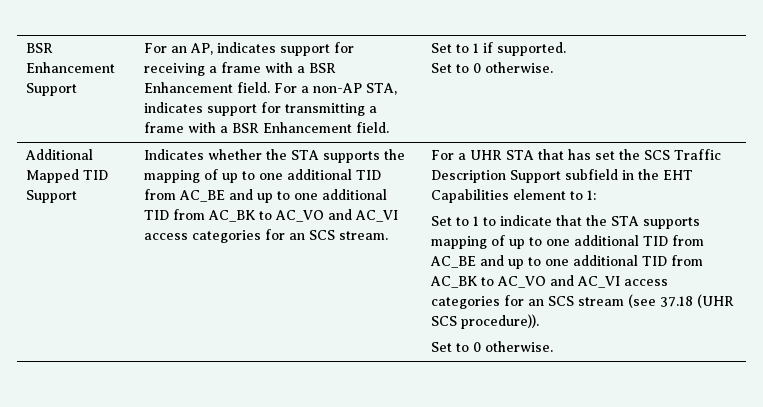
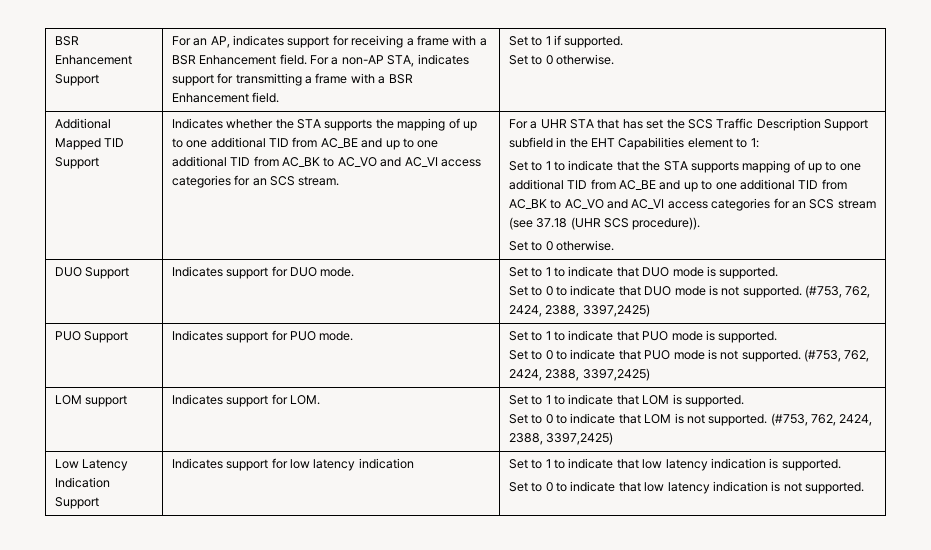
+ DUO Support | Indicates support for DUO mode. | Set to 1 to indicate that DUO mode is supported.
+ Set to 0 to indicate that DUO mode is not supported. (#753, 762, 2424, 2388, 3397,2425)
+ PUO Support | Indicates support for PUO mode. | Set to 1 to indicate that PUO mode is supported.
+ Set to 0 to indicate that PUO mode is not supported. (#753, 762, 2424, 2388, 3397,2425)
+ LOM support | Indicates support for LOM. | Set to 1 to indicate that LOM is supported.
+ Set to 0 to indicate that LOM is not supported. (#753, 762, 2424, 2388, 3397,2425)
+ Low Latency Indication Support | Indicates support for low latency indication | Set to 1 to indicate that low latency indication is supported.
+ Set to 0 to indicate that low latency indication is not supported.

